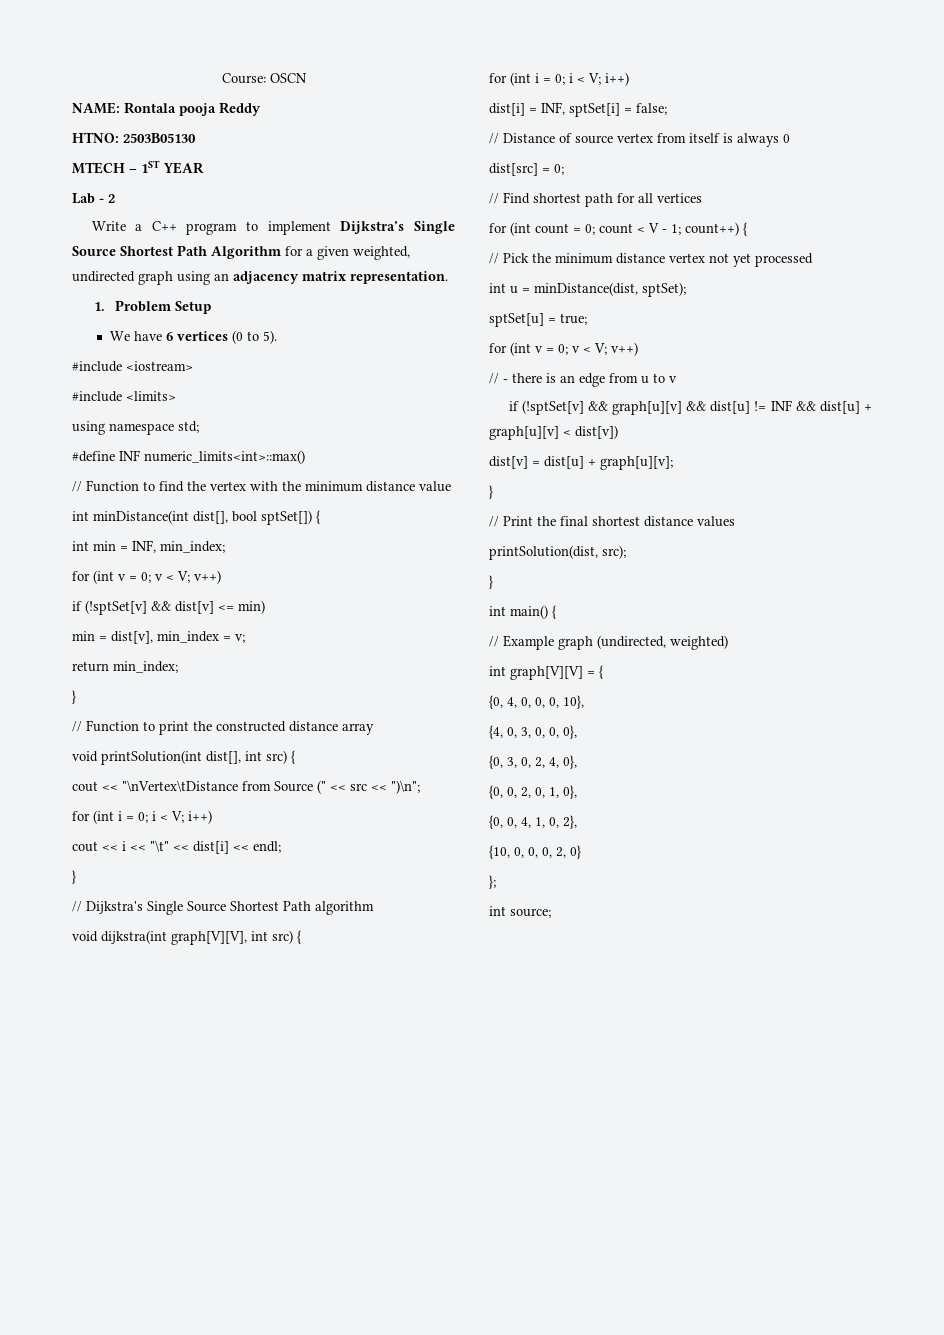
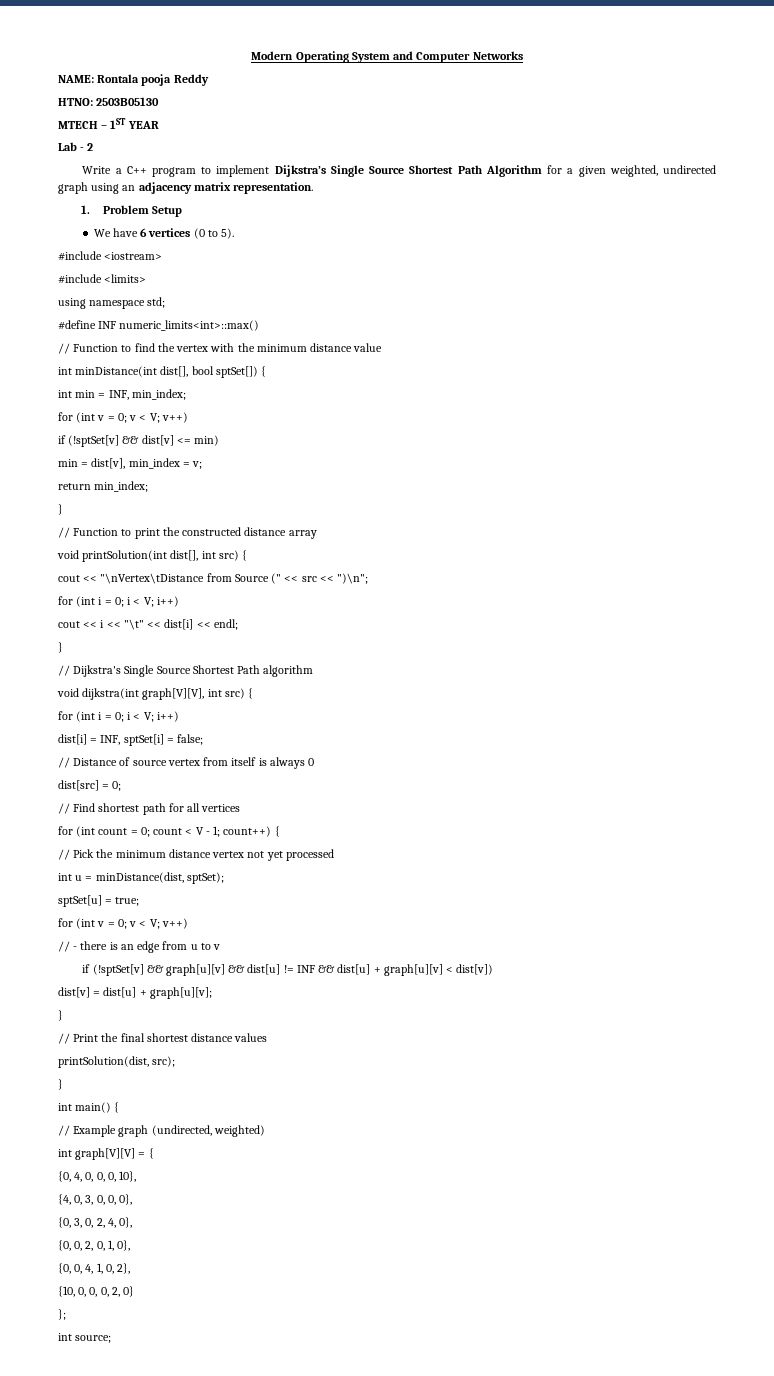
- Course: OSCN
+ Modern Operating System and Computer Networks

